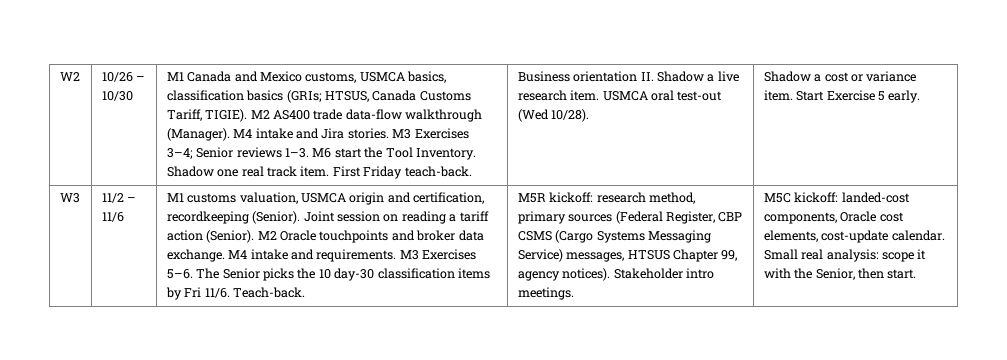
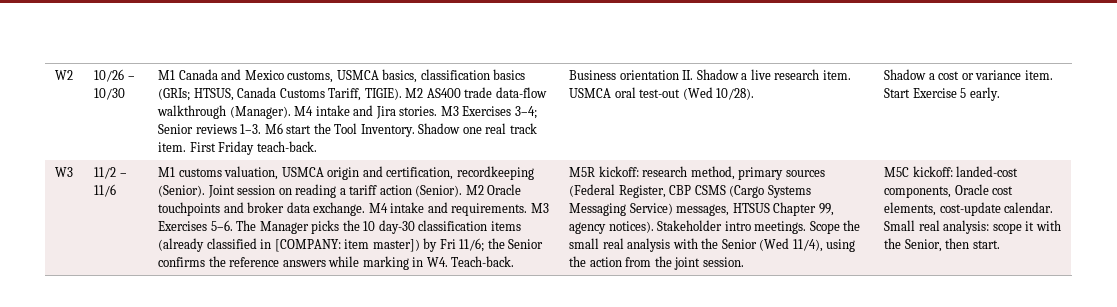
- The Senior picks the 10 day-30 classification items by Fri 11/6. Teach-back.
+ The Manager picks the 10 day-30 classification items (already classified in [COMPANY: item master]) by Fri 11/6; the Senior confirms the reference answers while marking in W4. Teach-back.
+ Scope the small real analysis with the Senior (Wed 11/4), using the action from the joint session.

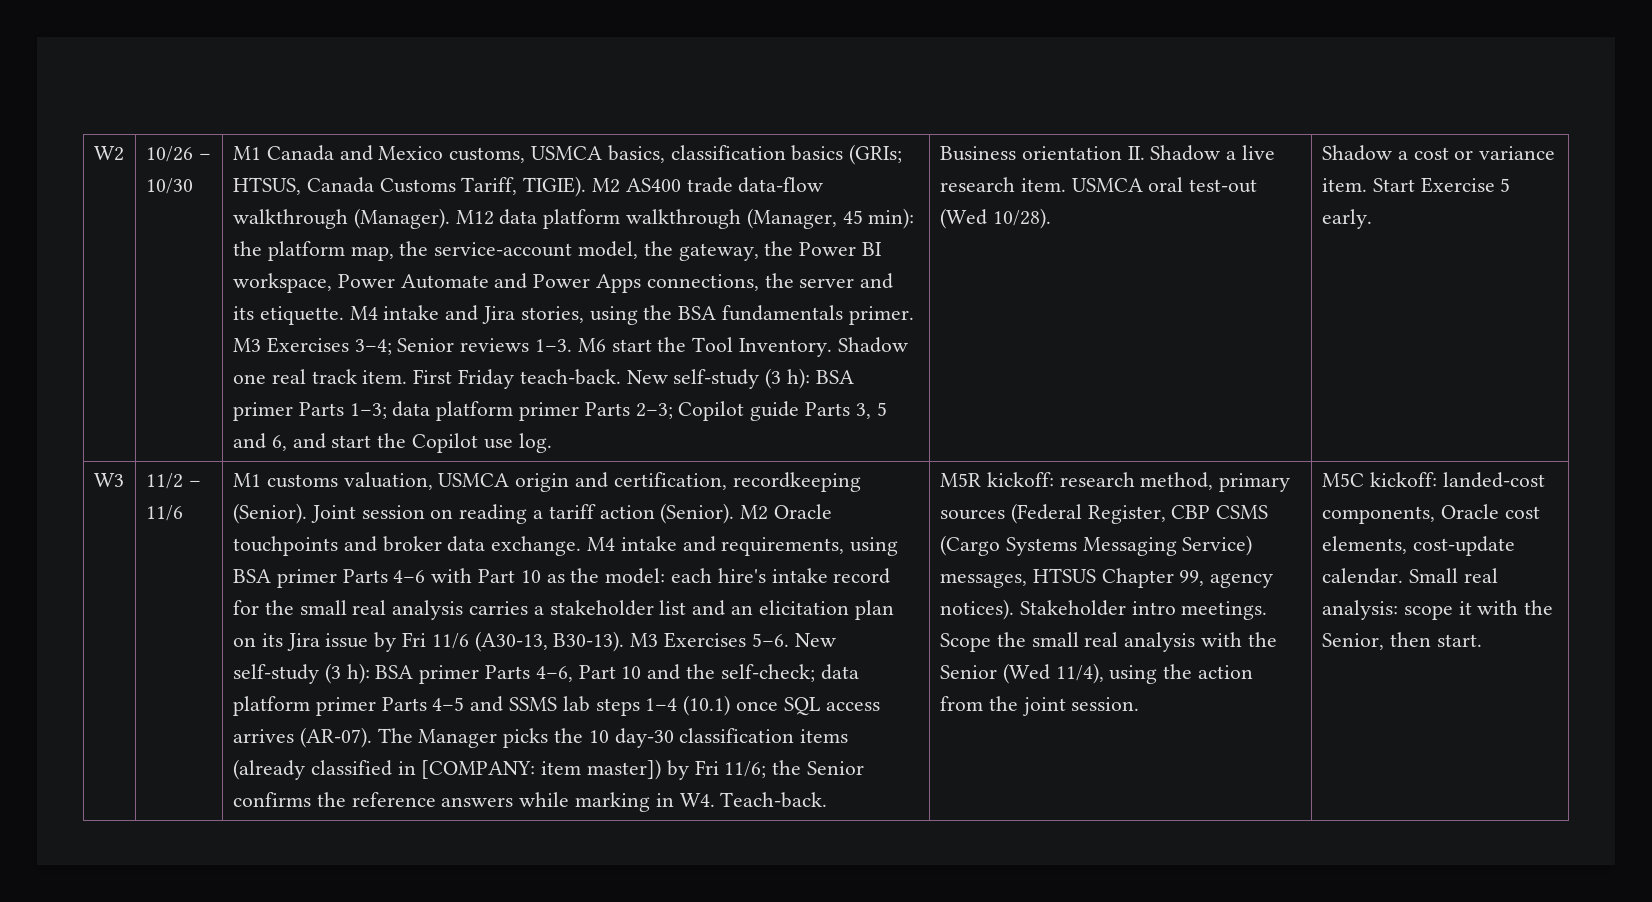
- M4 intake and Jira stories.
+ M12 data platform walkthrough (Manager, 45 min): the platform map, the service-account model, the gateway, the Power BI workspace, Power Automate and Power Apps connections, the server and its etiquette. M4 intake and Jira stories, using the BSA fundamentals primer.
+ New self-study (3 h): BSA primer Parts 1–3; data platform primer Parts 2–3; Copilot guide Parts 3, 5 and 6, and start the Copilot use log.
- M4 intake and requirements. M3 Exercises 5–6.
+ M4 intake and requirements, using BSA primer Parts 4–6 with Part 10 as the model: each hire's intake record for the small real analysis carries a stakeholder list and an elicitation plan on its Jira issue by Fri 11/6 (A30-13, B30-13). M3 Exercises 5–6. New self-study (3 h): BSA primer Parts 4–6, Part 10 and the self-check; data platform primer Parts 4–5 and SSMS lab steps 1–4 (10.1) once SQL access arrives (AR-07).

